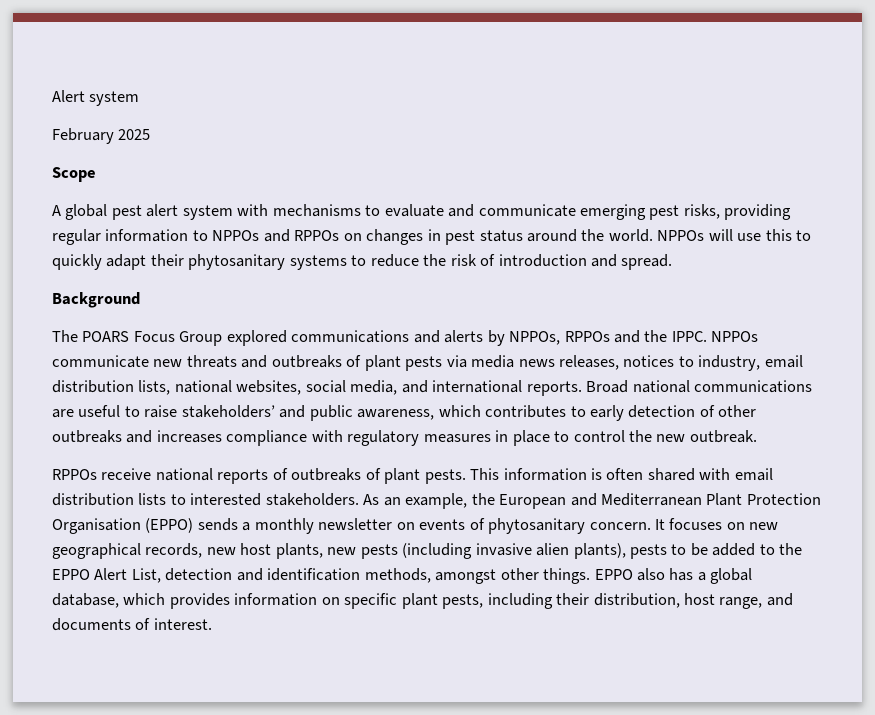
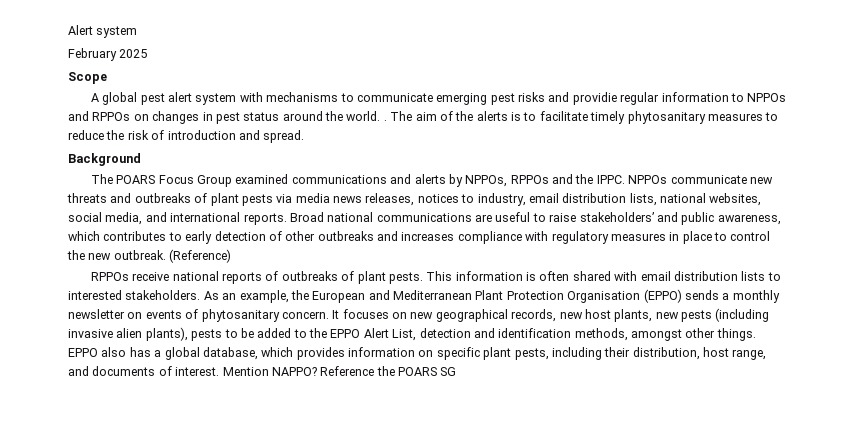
- A global pest alert system with mechanisms to evaluate and communicate emerging pest risks, providing regular information to NPPOs and RPPOs on changes in pest status around the world. NPPOs will use this to quickly adapt their phytosanitary systems to reduce the risk of introduction and spread.
+ A global pest alert system with mechanisms to communicate emerging pest risks and providie regular information to NPPOs and RPPOs on changes in pest status around the world. . The aim of the alerts is to facilitate timely phytosanitary measures to reduce the risk of introduction and spread.
- The POARS Focus Group explored communications and alerts by NPPOs, RPPOs and the IPPC.
+ The POARS Focus Group examined communications and alerts by NPPOs, RPPOs and the IPPC.
+ (Reference)
+ Mention NAPPO? Reference the POARS SG

